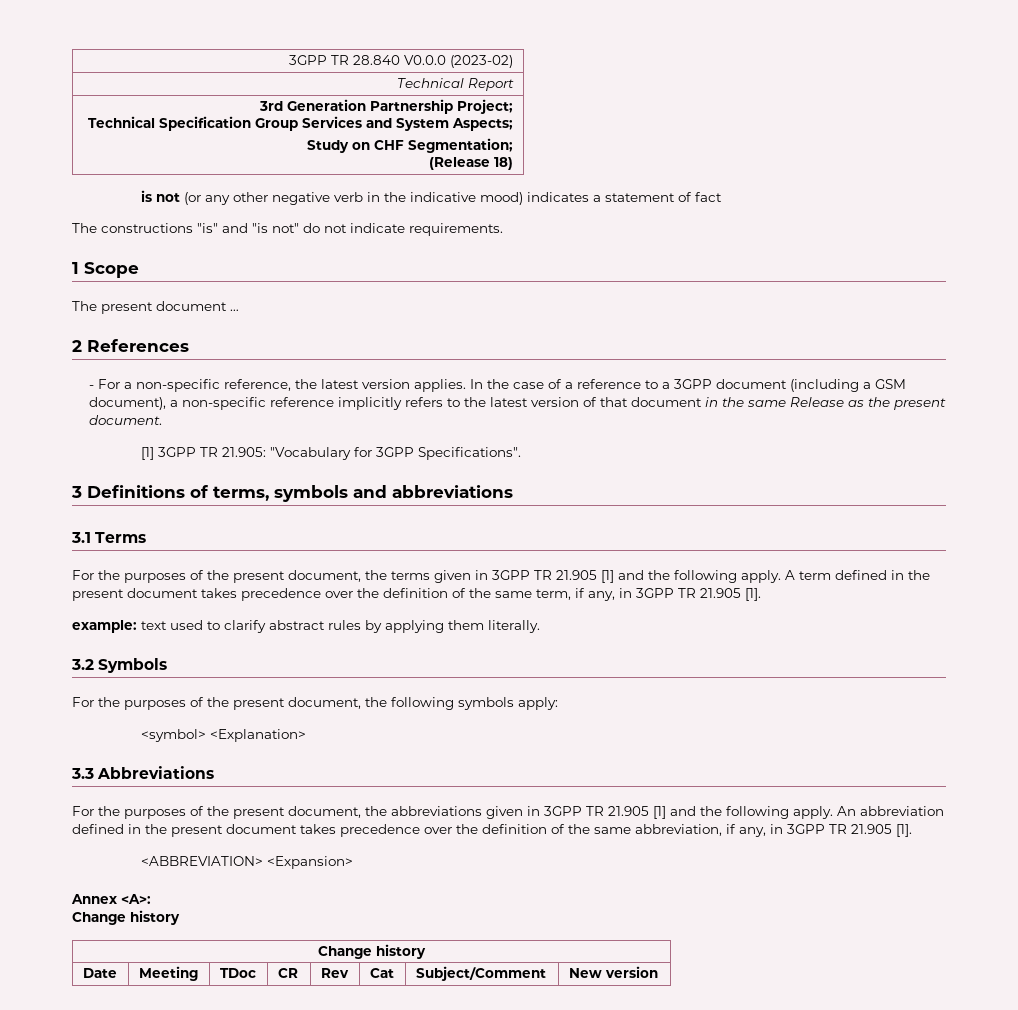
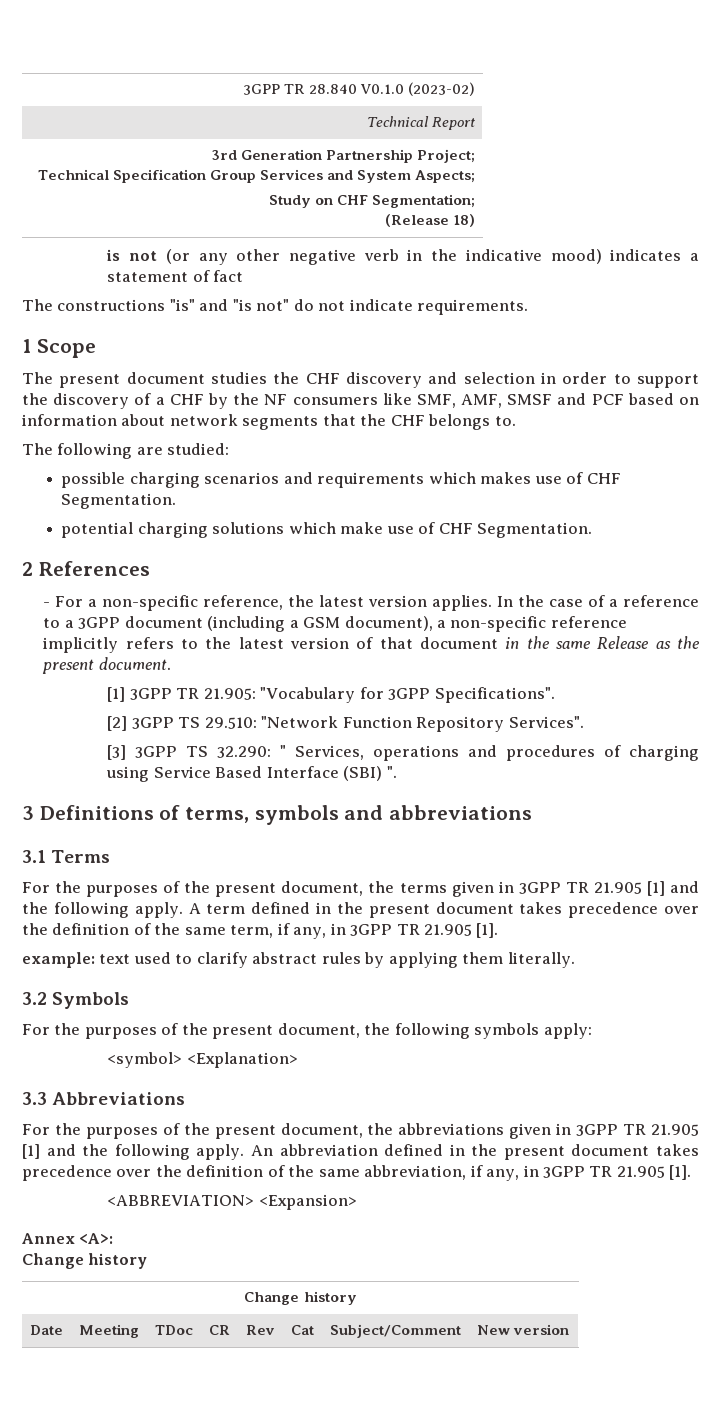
- 3GPP TR 28.840 V0.0.0 (2023-02)
+ 3GPP TR 28.840 V0.1.0 (2023-02)
- The present document …
+ The present document studies the CHF discovery and selection in order to support the discovery of a CHF by the NF consumers like SMF, AMF, SMSF and PCF based on information about network segments that the CHF belongs to.
+ The following are studied:
+ possible charging scenarios and requirements which makes use of CHF Segmentation.
+ potential charging solutions which make use of CHF Segmentation.
+ [2] 3GPP TS 29.510: "Network Function Repository Services".
+ [3] 3GPP TS 32.290: " Services, operations and procedures of charging using Service Based Interface (SBI) ".

